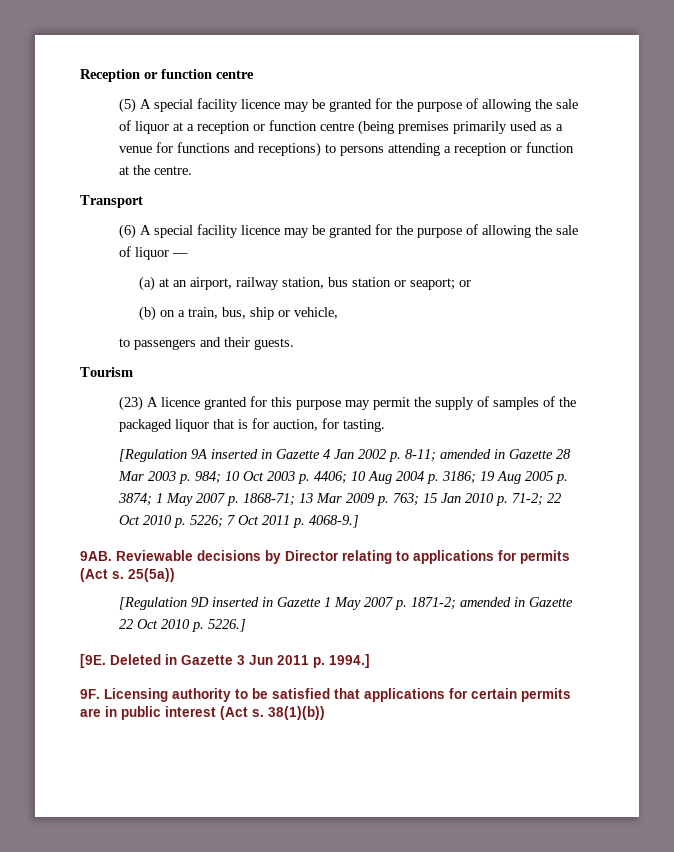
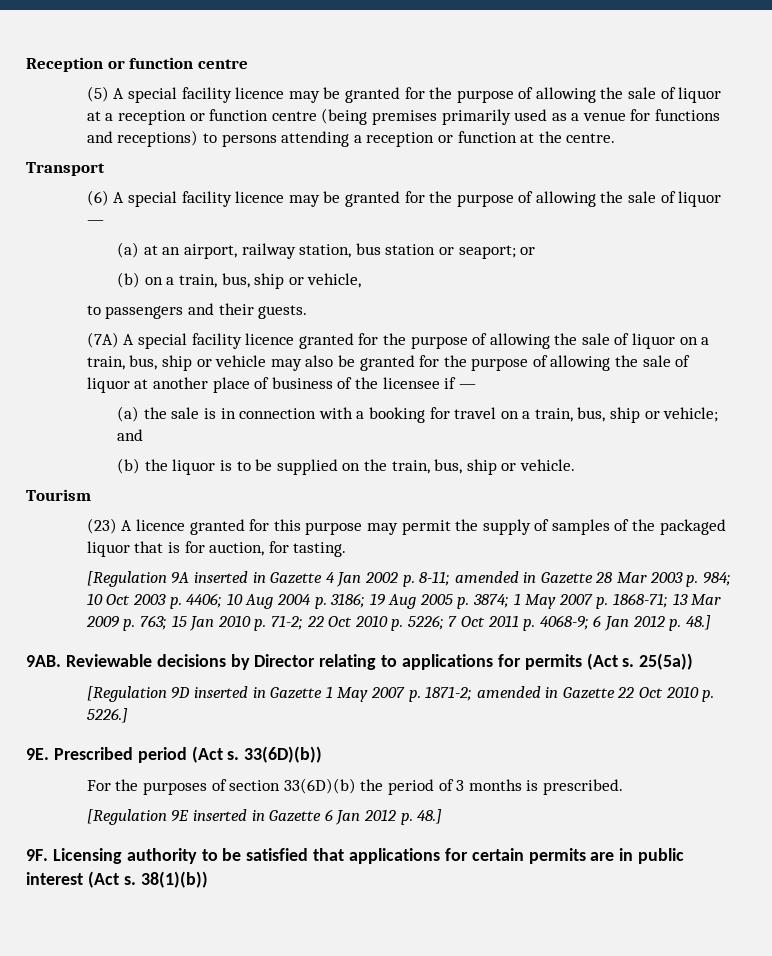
+ (7A) A special facility licence granted for the purpose of allowing the sale of liquor on a train, bus, ship or vehicle may also be granted for the purpose of allowing the sale of liquor at another place of business of the licensee if —
+ (a) the sale is in connection with a booking for travel on a train, bus, ship or vehicle; and
+ (b) the liquor is to be supplied on the train, bus, ship or vehicle.
- [Regulation 9A inserted in Gazette 4 Jan 2002 p. 8-11; amended in Gazette 28 Mar 2003 p. 984; 10 Oct 2003 p. 4406; 10 Aug 2004 p. 3186; 19 Aug 2005 p. 3874; 1 May 2007 p. 1868-71; 13 Mar 2009 p. 763; 15 Jan 2010 p. 71-2; 22 Oct 2010 p. 5226; 7 Oct 2011 p. 4068-9.]
+ [Regulation 9A inserted in Gazette 4 Jan 2002 p. 8-11; amended in Gazette 28 Mar 2003 p. 984; 10 Oct 2003 p. 4406; 10 Aug 2004 p. 3186; 19 Aug 2005 p. 3874; 1 May 2007 p. 1868-71; 13 Mar 2009 p. 763; 15 Jan 2010 p. 71-2; 22 Oct 2010 p. 5226; 7 Oct 2011 p. 4068-9; 6 Jan 2012 p. 48.]
- [9E. Deleted in Gazette 3 Jun 2011 p. 1994.]
+ 9E. Prescribed period (Act s. 33(6D)(b))
+ For the purposes of section 33(6D)(b) the period of 3 months is prescribed.
+ [Regulation 9E inserted in Gazette 6 Jan 2012 p. 48.]

